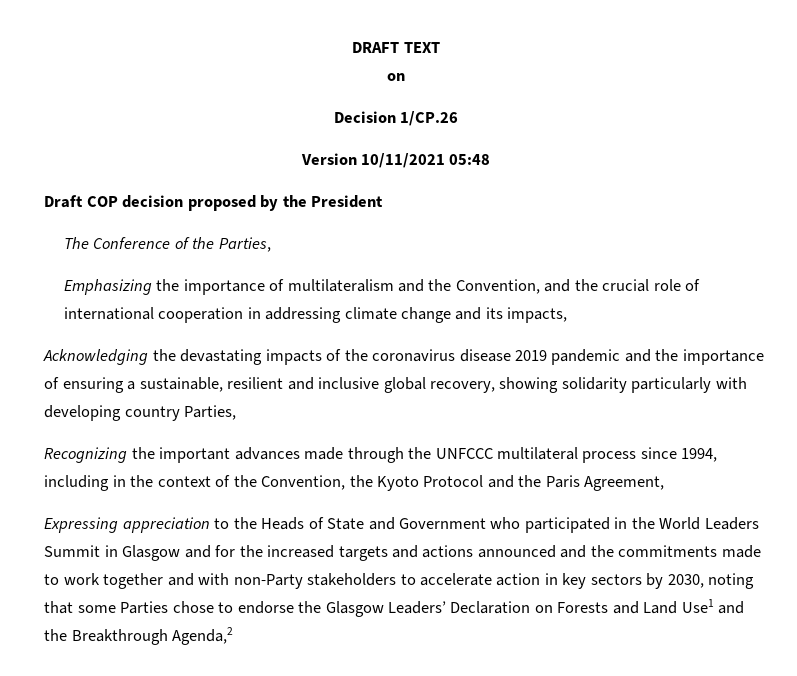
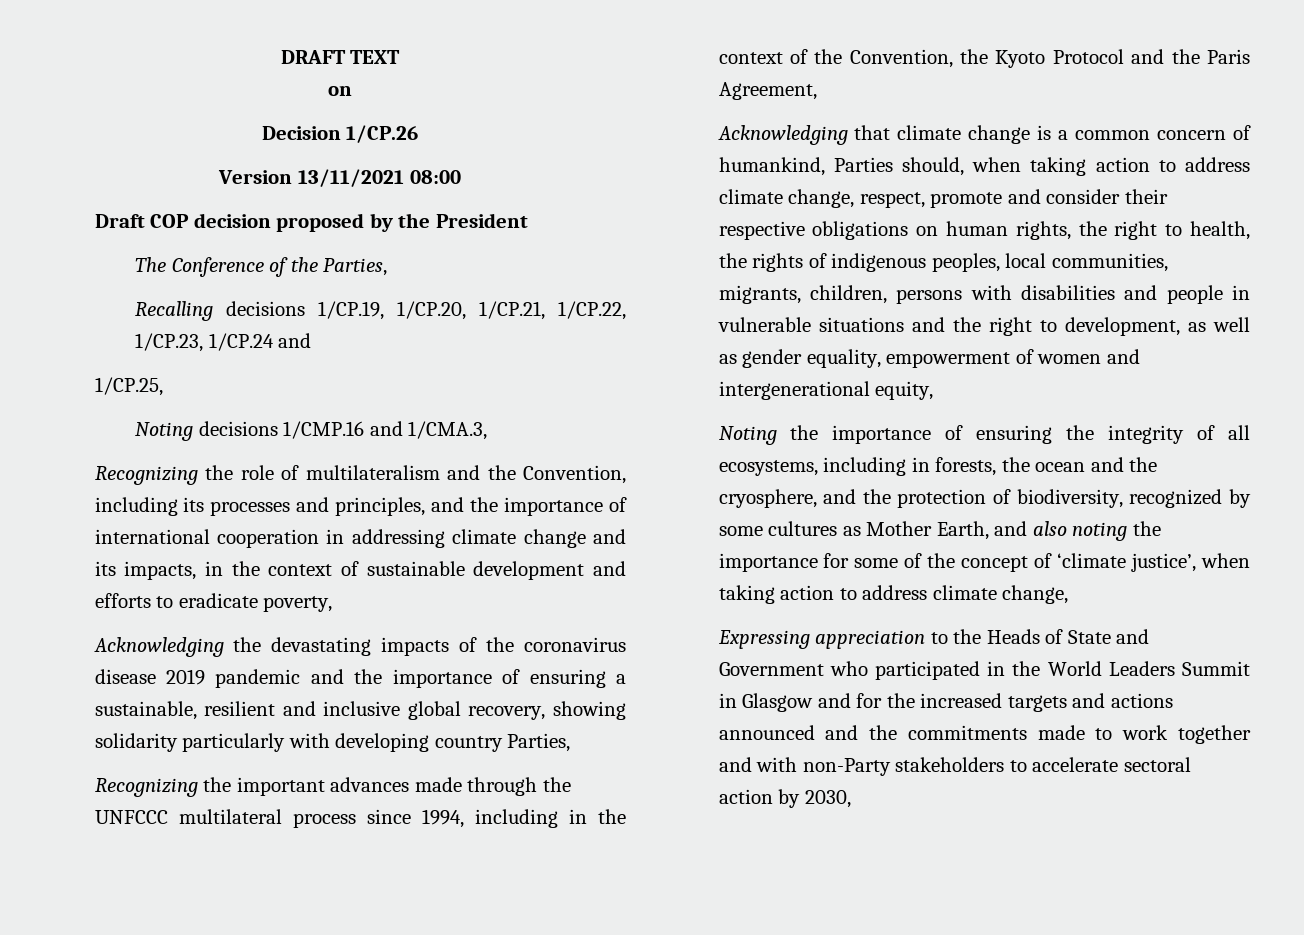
- Version 10/11/2021 05:48
+ Version 13/11/2021 08:00
- Emphasizing the importance of multilateralism and the Convention, and the crucial role of international cooperation in addressing climate change and its impacts,
+ Recalling decisions 1/CP.19, 1/CP.20, 1/CP.21, 1/CP.22, 1/CP.23, 1/CP.24 and
+ 1/CP.25,
+ Noting decisions 1/CMP.16 and 1/CMA.3,
+ Recognizing the role of multilateralism and the Convention, including its processes and principles, and the importance of international cooperation in addressing climate change and its impacts, in the context of sustainable development and efforts to eradicate poverty,
+ Acknowledging that climate change is a common concern of humankind, Parties should, when taking action to address climate change, respect, promote and consider their respective obligations on human rights, the right to health, the rights of indigenous peoples, local communities, migrants, children, persons with disabilities and people in vulnerable situations and the right to development, as well as gender equality, empowerment of women and intergenerational equity,
+ Noting the importance of ensuring the integrity of all ecosystems, including in forests, the ocean and the cryosphere, and the protection of biodiversity, recognized by some cultures as Mother Earth, and also noting the importance for some of the concept of ‘climate justice’, when taking action to address climate change,
- Expressing appreciation to the Heads of State and Government who participated in the World Leaders Summit in Glasgow and for the increased targets and actions announced and the commitments made to work together and with non-Party stakeholders to accelerate action in key sectors by 2030, noting that some Parties chose to endorse the Glasgow Leaders’ Declaration on Forests and Land Use1 and the Breakthrough Agenda,2
+ Expressing appreciation to the Heads of State and Government who participated in the World Leaders Summit in Glasgow and for the increased targets and actions announced and the commitments made to work together and with non-Party stakeholders to accelerate sectoral action by 2030,

